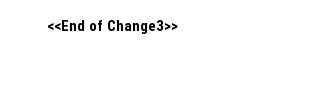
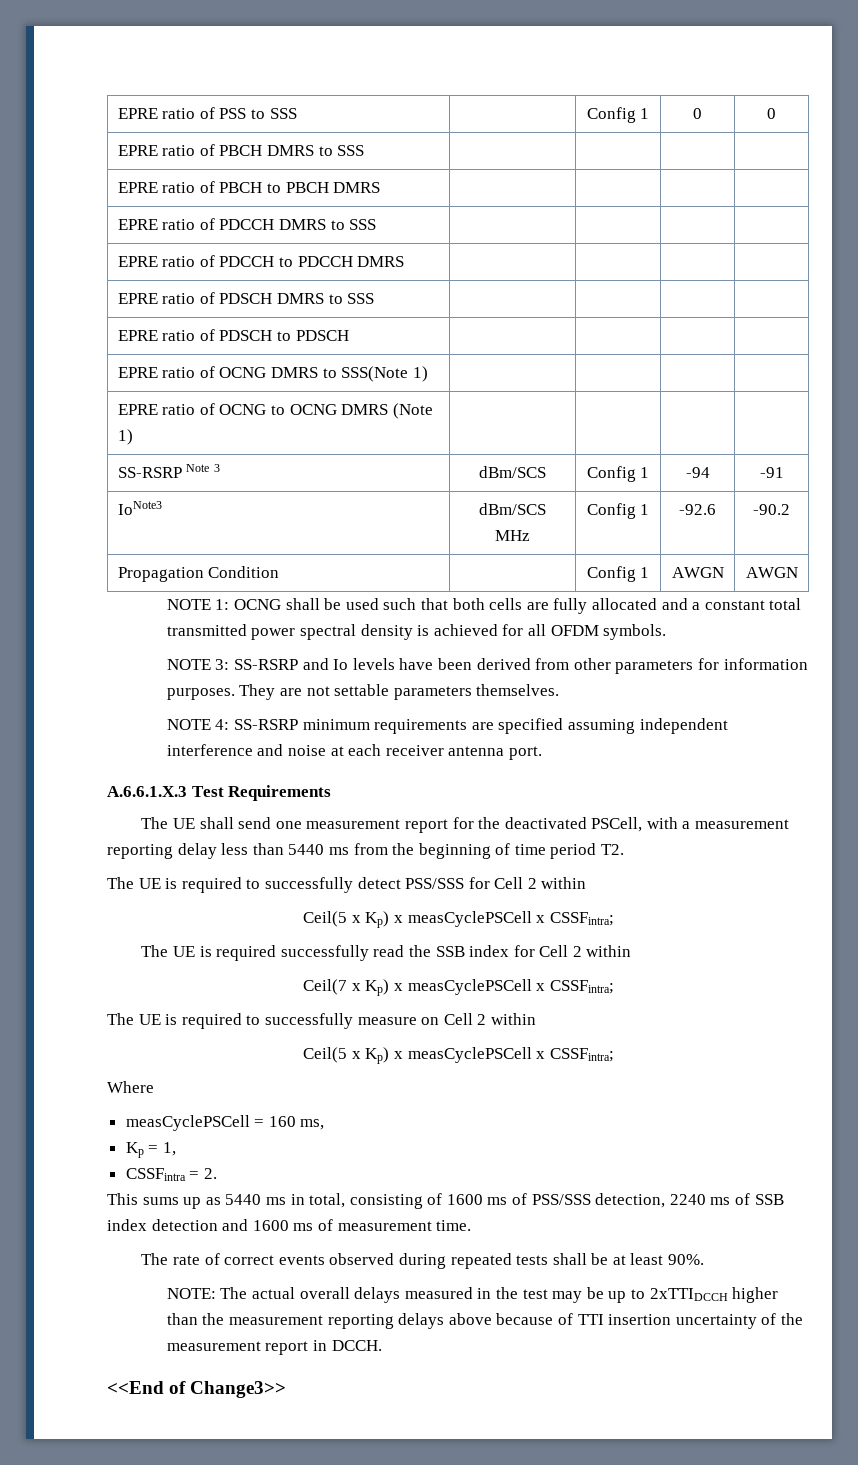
+ EPRE ratio of PSS to SSS | | Config 1 | 0 | 0
+ EPRE ratio of PBCH DMRS to SSS | | | |
+ EPRE ratio of PBCH to PBCH DMRS | | | |
+ EPRE ratio of PDCCH DMRS to SSS | | | |
+ EPRE ratio of PDCCH to PDCCH DMRS | | | |
+ EPRE ratio of PDSCH DMRS to SSS | | | |
+ EPRE ratio of PDSCH to PDSCH | | | |
+ EPRE ratio of OCNG DMRS to SSS(Note 1) | | | |
+ EPRE ratio of OCNG to OCNG DMRS (Note 1) | | | |
+ SS-RSRP Note 3 | dBm/SCS | Config 1 | -94 | -91
+ IoNote3 | dBm/SCS MHz | Config 1 | -92.6 | -90.2
+ Propagation Condition | | Config 1 | AWGN | AWGN
+ NOTE 1: OCNG shall be used such that both cells are fully allocated and a constant total transmitted power spectral density is achieved for all OFDM symbols.
+ NOTE 3: SS-RSRP and Io levels have been derived from other parameters for information purposes. They are not settable parameters themselves.
+ NOTE 4: SS-RSRP minimum requirements are specified assuming independent interference and noise at each receiver antenna port.
+ A.6.6.1.X.3 Test Requirements
+ The UE shall send one measurement report for the deactivated PSCell, with a measurement reporting delay less than 5440 ms from the beginning of time period T2.
+ The UE is required to successfully detect PSS/SSS for Cell 2 within
+ Ceil(5 x Kp) x measCyclePSCell x CSSFintra;
+ The UE is required successfully read the SSB index for Cell 2 within
+ Ceil(7 x Kp) x measCyclePSCell x CSSFintra;
+ The UE is required to successfully measure on Cell 2 within
+ Ceil(5 x Kp) x measCyclePSCell x CSSFintra;
+ Where
+ measCyclePSCell = 160 ms,
+ Kp = 1,
+ CSSFintra = 2.
+ This sums up as 5440 ms in total, consisting of 1600 ms of PSS/SSS detection, 2240 ms of SSB index detection and 1600 ms of measurement time.
+ The rate of correct events observed during repeated tests shall be at least 90%.
+ NOTE: The actual overall delays measured in the test may be up to 2xTTIDCCH higher than the measurement reporting delays above because of TTI insertion uncertainty of the measurement report in DCCH.

